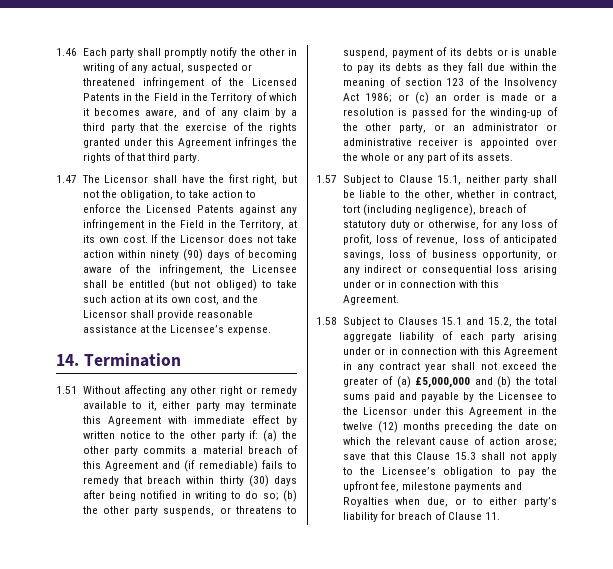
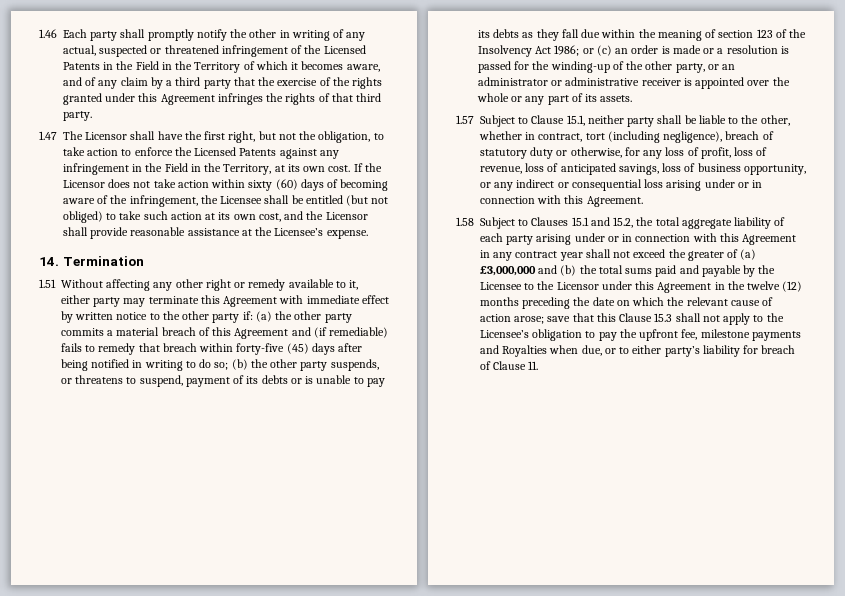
- If the Licensor does not take action within ninety (90) days of becoming aware of the infringement, the Licensee shall be entitled (but not obliged) to take such action at its own cost, and the Licensor shall provide reasonable assistance at the Licensee’s expense.
+ If the Licensor does not take action within sixty (60) days of becoming aware of the infringement, the Licensee shall be entitled (but not obliged) to take such action at its own cost, and the Licensor shall provide reasonable assistance at the Licensee’s expense.
- (a) the other party commits a material breach of this Agreement and (if remediable) fails to remedy that breach within thirty (30) days after being notified in writing to do so;
+ (a) the other party commits a material breach of this Agreement and (if remediable) fails to remedy that breach within forty-five (45) days after being notified in writing to do so;
- 1.58 Subject to Clauses 15.1 and 15.2, the total aggregate liability of each party arising under or in connection with this Agreement in any contract year shall not exceed the greater of (a) £5,000,000 and (b) the total sums paid and payable by the Licensee to the Licensor under this Agreement in the twelve (12) months preceding the date on which the relevant cause of action arose;
+ 1.58 Subject to Clauses 15.1 and 15.2, the total aggregate liability of each party arising under or in connection with this Agreement in any contract year shall not exceed the greater of (a) £3,000,000 and (b) the total sums paid and payable by the Licensee to the Licensor under this Agreement in the twelve (12) months preceding the date on which the relevant cause of action arose;

